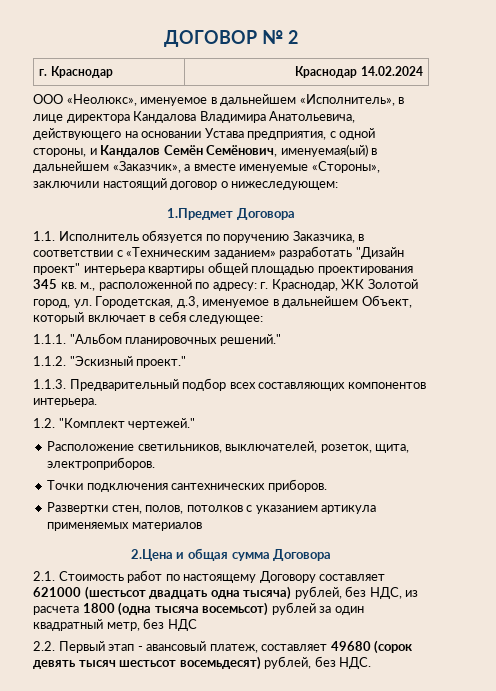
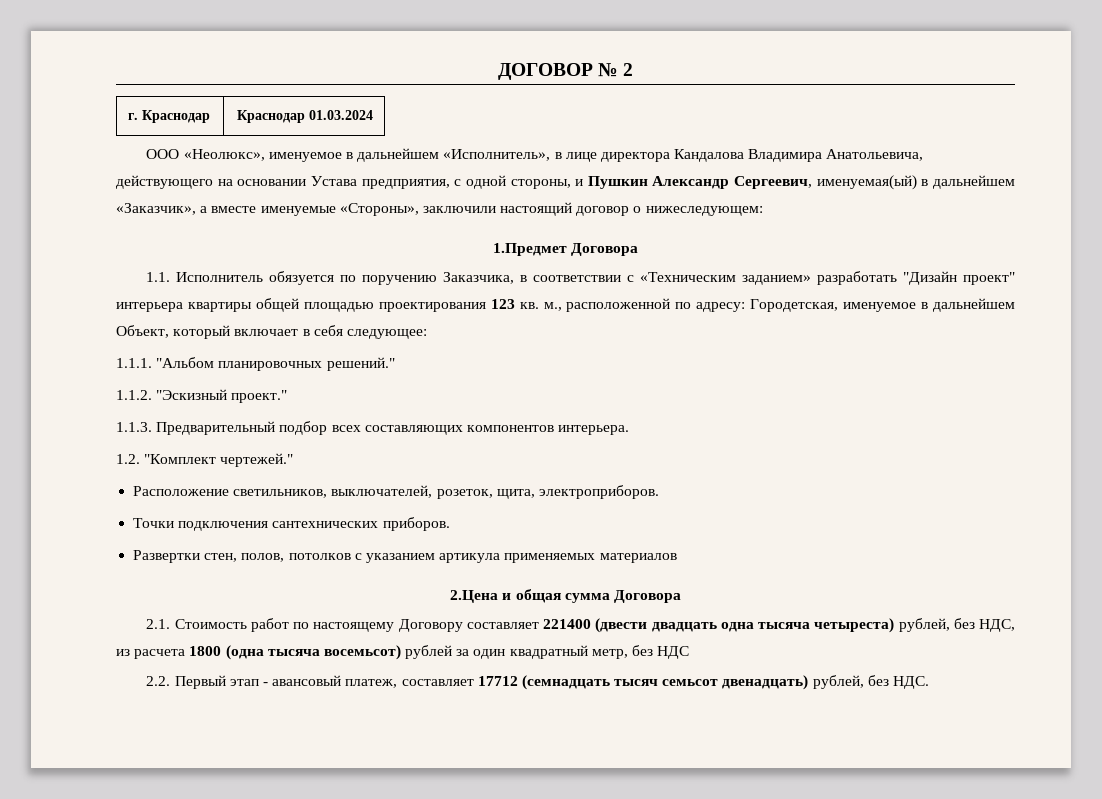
- г. Краснодар | Краснодар 14.02.2024
+ г. Краснодар | Краснодар 01.03.2024
- ООО «Неолюкс», именуемое в дальнейшем «Исполнитель», в лице директора Кандалова Владимира Анатольевича, действующего на основании Устава предприятия, с одной стороны, и Кандалов Семён Семёнович, именуемая(ый) в дальнейшем «Заказчик», а вместе именуемые «Стороны», заключили настоящий договор о нижеследующем:
+ ООО «Неолюкс», именуемое в дальнейшем «Исполнитель», в лице директора Кандалова Владимира Анатольевича, действующего на основании Устава предприятия, с одной стороны, и Пушкин Александр Сергеевич, именуемая(ый) в дальнейшем «Заказчик», а вместе именуемые «Стороны», заключили настоящий договор о нижеследующем:
- 1.1. Исполнитель обязуется по поручению Заказчика, в соответствии с «Техническим заданием» разработать "Дизайн проект" интерьера квартиры общей площадью проектирования 345 кв. м., расположенной по адресу: г. Краснодар, ЖК Золотой город, ул. Городетская, д.3, именуемое в дальнейшем Объект, который включает в себя следующее:
+ 1.1. Исполнитель обязуется по поручению Заказчика, в соответствии с «Техническим заданием» разработать "Дизайн проект" интерьера квартиры общей площадью проектирования 123 кв. м., расположенной по адресу: Городетская, именуемое в дальнейшем Объект, который включает в себя следующее:
- 2.1. Стоимость работ по настоящему Договору составляет 621000 (шестьсот двадцать одна тысяча) рублей, без НДС, из расчета 1800 (одна тысяча восемьсот) рублей за один квадратный метр, без НДС
+ 2.1. Стоимость работ по настоящему Договору составляет 221400 (двести двадцать одна тысяча четыреста) рублей, без НДС, из расчета 1800 (одна тысяча восемьсот) рублей за один квадратный метр, без НДС
- 2.2. Первый этап - авансовый платеж, составляет 49680 (сорок девять тысяч шестьсот восемьдесят) рублей, без НДС.
+ 2.2. Первый этап - авансовый платеж, составляет 17712 (семнадцать тысяч семьсот двенадцать) рублей, без НДС.

